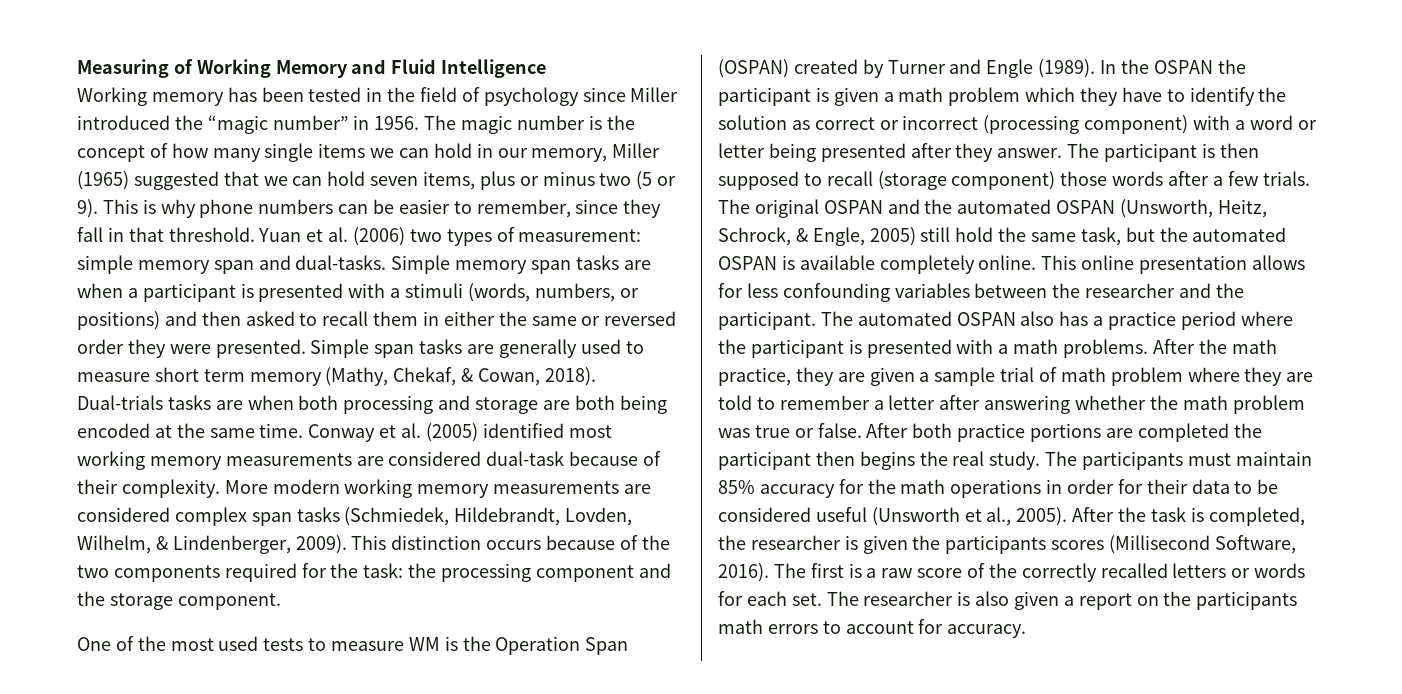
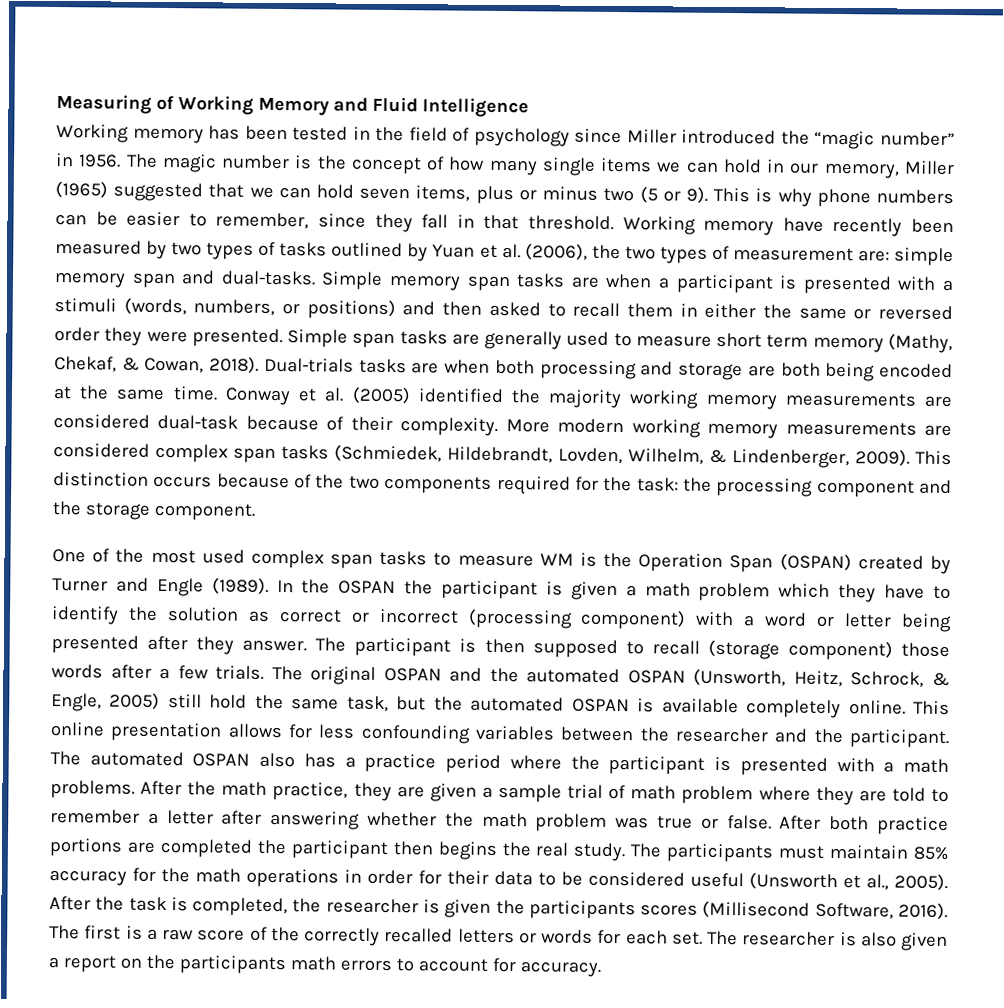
- Yuan et al. (2006) two types of measurement: simple memory span and dual-tasks.
+ Working memory have recently been measured by two types of tasks outlined by Yuan et al. (2006), the two types of measurement are: simple memory span and dual-tasks.
- Conway et al. (2005) identified most working memory measurements are considered dual-task because of their complexity.
+ Conway et al. (2005) identified the majority working memory measurements are considered dual-task because of their complexity.
- One of the most used tests to measure WM is the Operation Span (OSPAN) created by Turner and Engle (1989).
+ One of the most used complex span tasks to measure WM is the Operation Span (OSPAN) created by Turner and Engle (1989).

